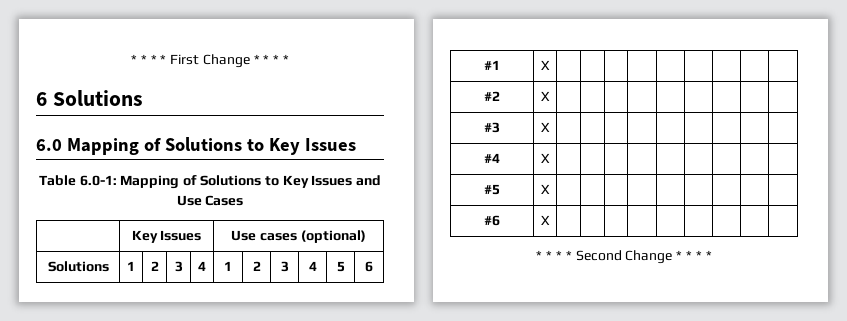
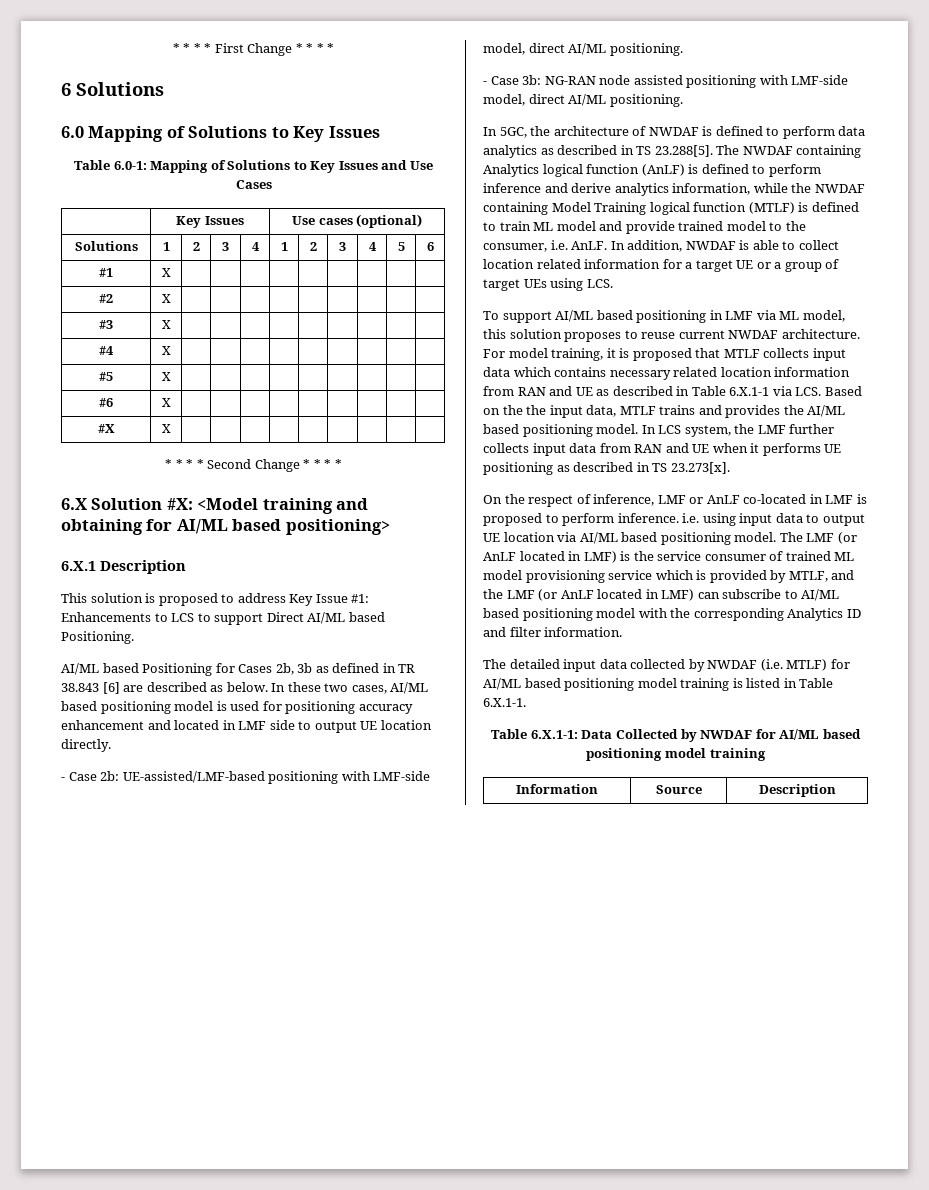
+ #X | X | | | | | | | | |
+ 6.X Solution #X: <Model training and obtaining for AI/ML based positioning>
+ 6.X.1 Description
+ This solution is proposed to address Key Issue #1: Enhancements to LCS to support Direct AI/ML based Positioning.
+ AI/ML based Positioning for Cases 2b, 3b as defined in TR 38.843 [6] are described as below. In these two cases, AI/ML based positioning model is used for positioning accuracy enhancement and located in LMF side to output UE location directly.
+ - Case 2b: UE-assisted/LMF-based positioning with LMF-side model, direct AI/ML positioning.
+ - Case 3b: NG-RAN node assisted positioning with LMF-side model, direct AI/ML positioning.
+ In 5GC, the architecture of NWDAF is defined to perform data analytics as described in TS 23.288[5]. The NWDAF containing Analytics logical function (AnLF) is defined to perform inference and derive analytics information, while the NWDAF containing Model Training logical function (MTLF) is defined to train ML model and provide trained model to the consumer, i.e. AnLF. In addition, NWDAF is able to collect location related information for a target UE or a group of target UEs using LCS.
+ To support AI/ML based positioning in LMF via ML model, this solution proposes to reuse current NWDAF architecture. For model training, it is proposed that MTLF collects input data which contains necessary related location information from RAN and UE as described in Table 6.X.1-1 via LCS. Based on the the input data, MTLF trains and provides the AI/ML based positioning model. In LCS system, the LMF further collects input data from RAN and UE when it performs UE positioning as described in TS 23.273[x].
+ On the respect of inference, LMF or AnLF co-located in LMF is proposed to perform inference. i.e. using input data to output UE location via AI/ML based positioning model. The LMF (or AnLF located in LMF) is the service consumer of trained ML model provisioning service which is provided by MTLF, and the LMF (or AnLF located in LMF) can subscribe to AI/ML based positioning model with the corresponding Analytics ID and filter information.
+ The detailed input data collected by NWDAF (i.e. MTLF) for AI/ML based positioning model training is listed in Table 6.X.1-1.
+ Table 6.X.1-1: Data Collected by NWDAF for AI/ML based positioning model training
+ Information | Source | Description

